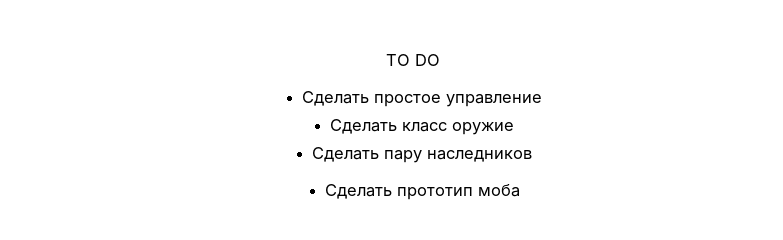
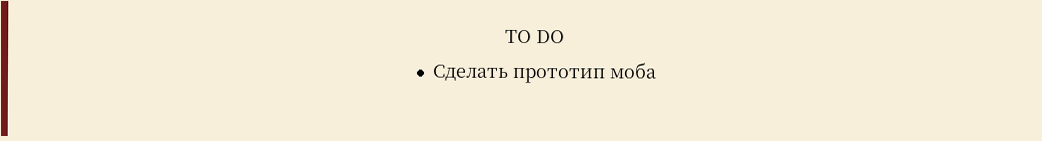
- Сделать простое управление
- Сделать класс оружие
- Сделать пару наследников

